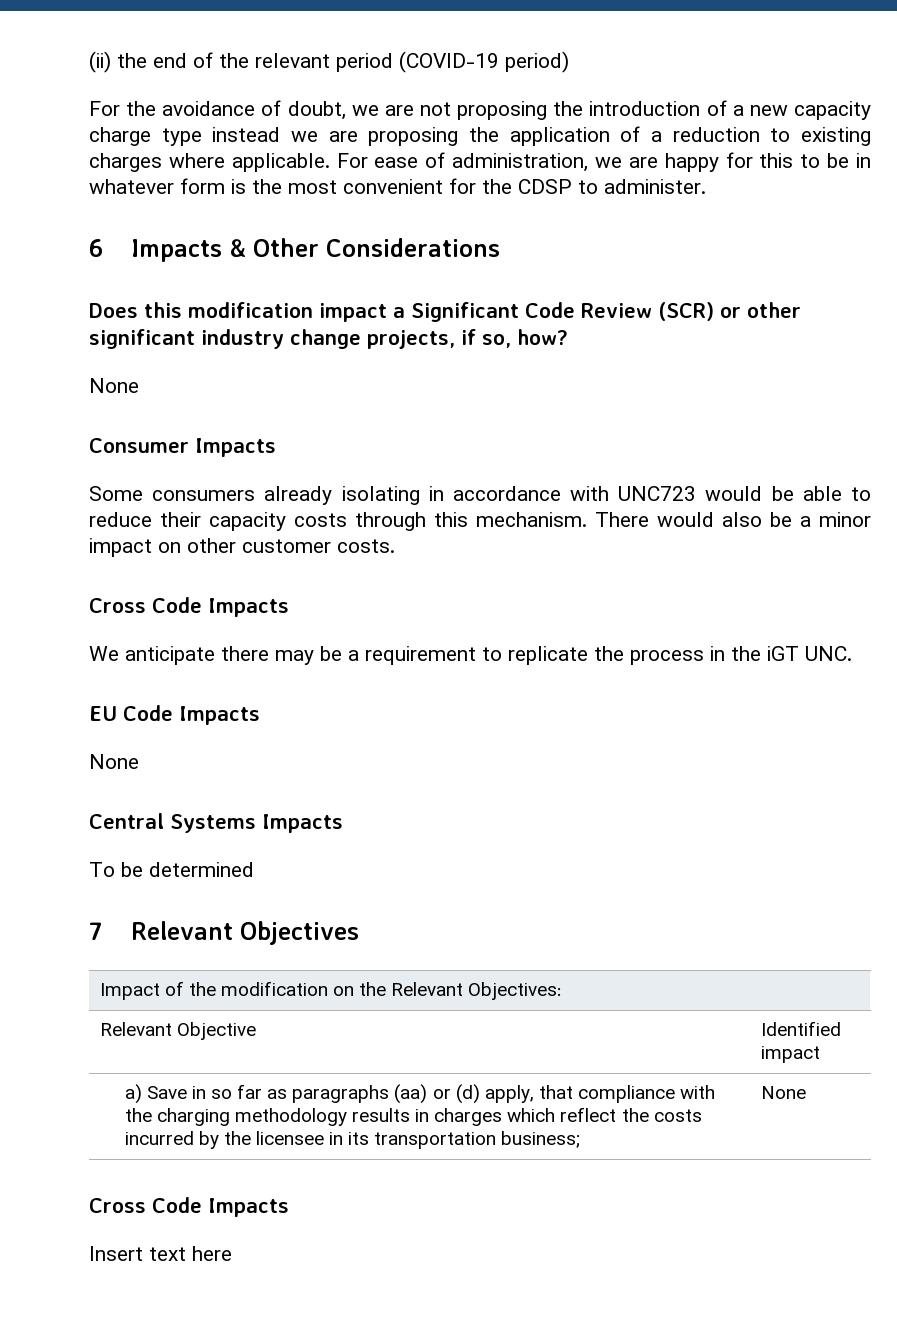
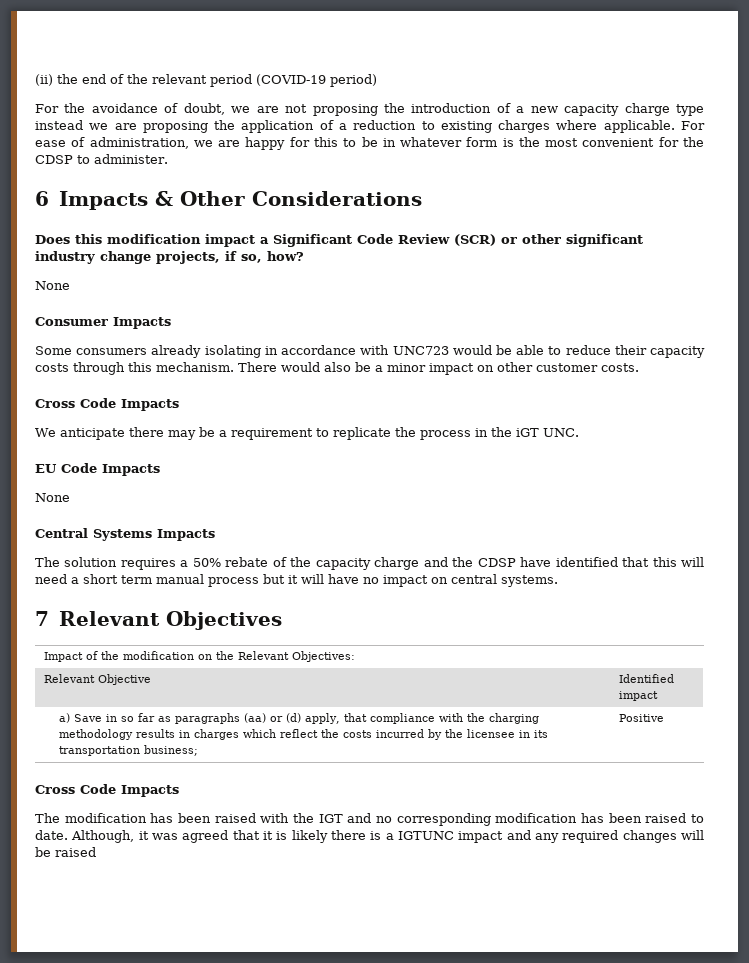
- To be determined
+ The solution requires a 50% rebate of the capacity charge and the CDSP have identified that this will need a short term manual process but it will have no impact on central systems.
- a) Save in so far as paragraphs (aa) or (d) apply, that compliance with the charging methodology results in charges which reflect the costs incurred by the licensee in its transportation business; | None
+ a) Save in so far as paragraphs (aa) or (d) apply, that compliance with the charging methodology results in charges which reflect the costs incurred by the licensee in its transportation business; | Positive
  Cross Code Impacts
- Insert text here
+ The modification has been raised with the IGT and no corresponding modification has been raised to date. Although, it was agreed that it is likely there is a IGTUNC impact and any required changes will be raised

